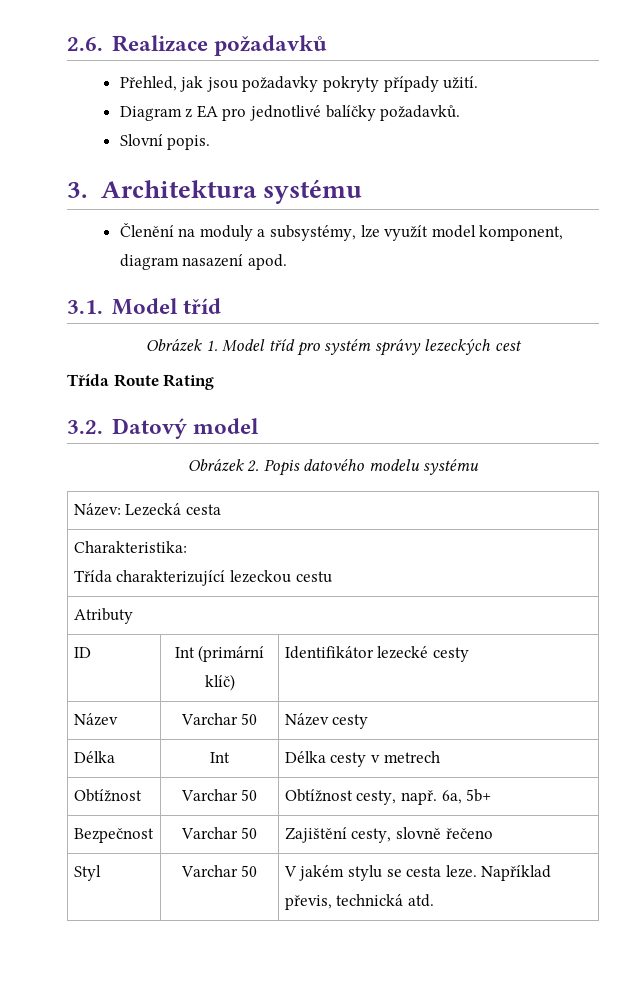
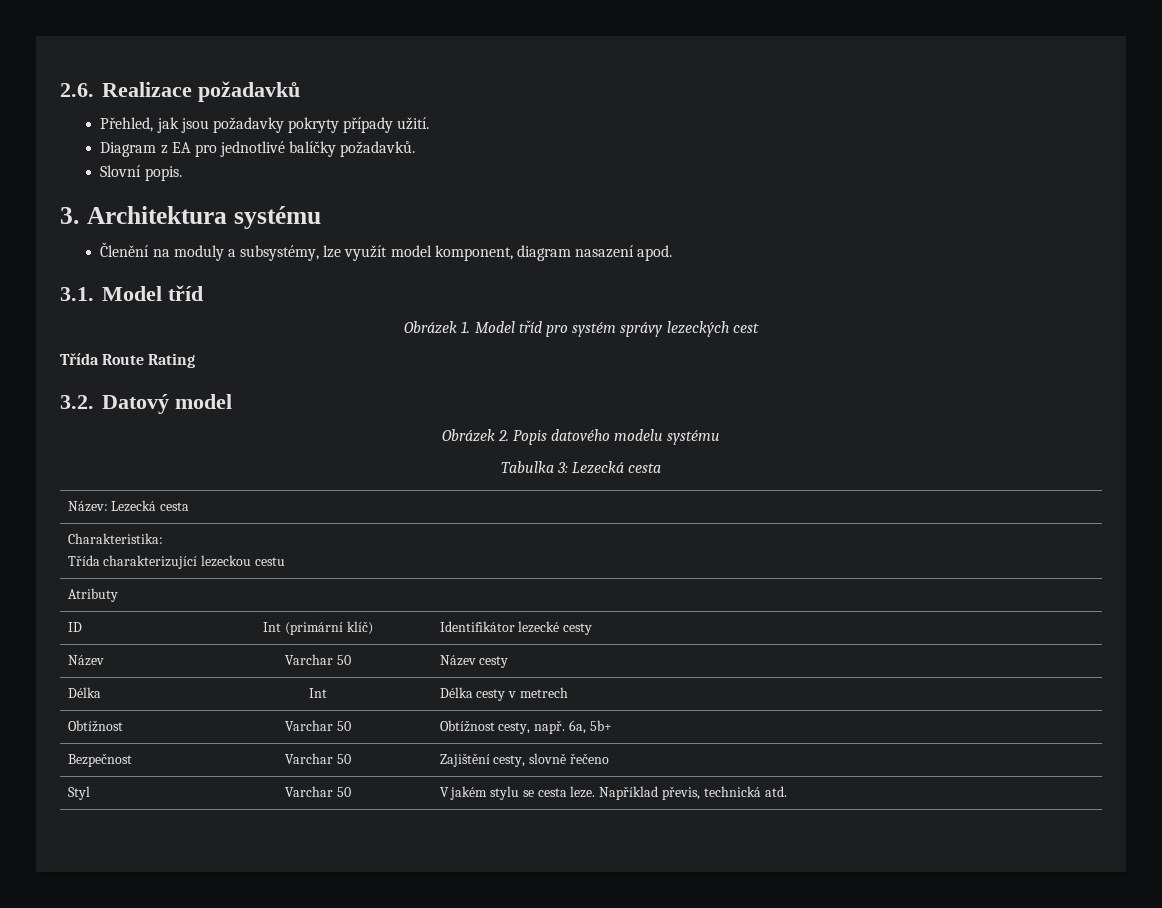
+ Tabulka 3: Lezecká cesta

